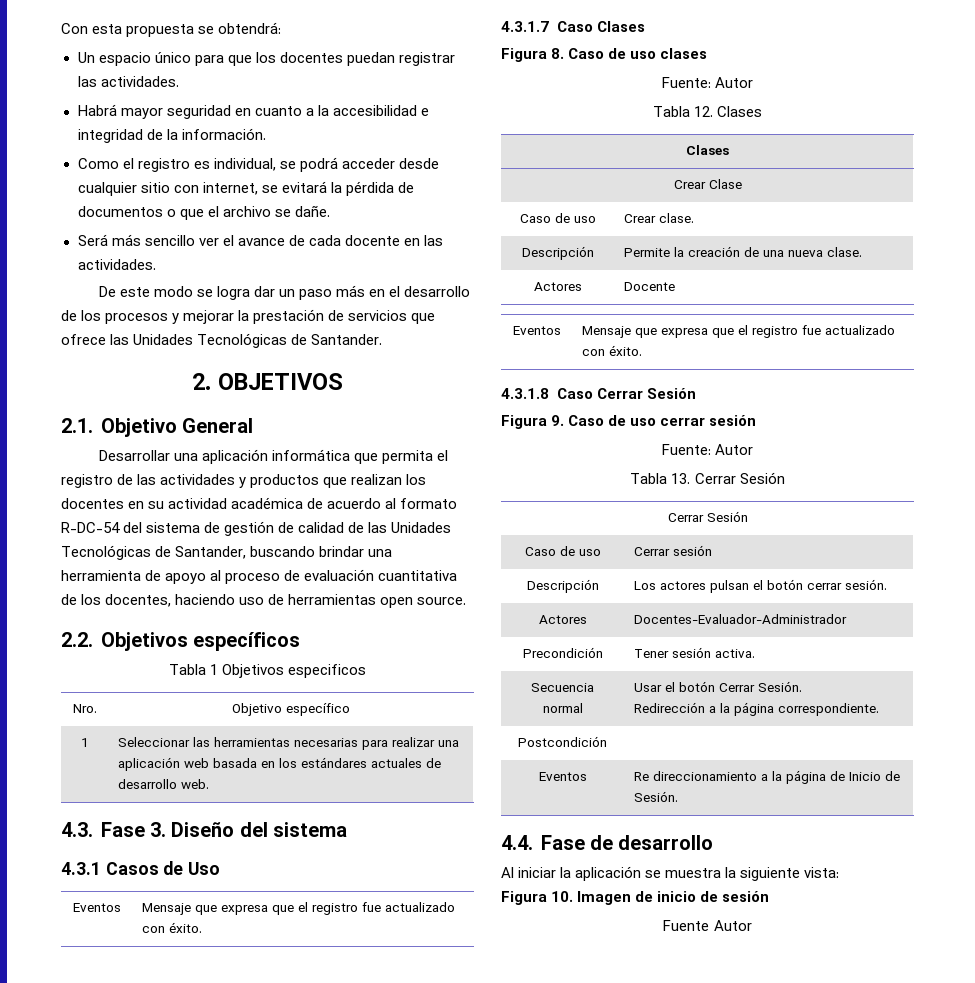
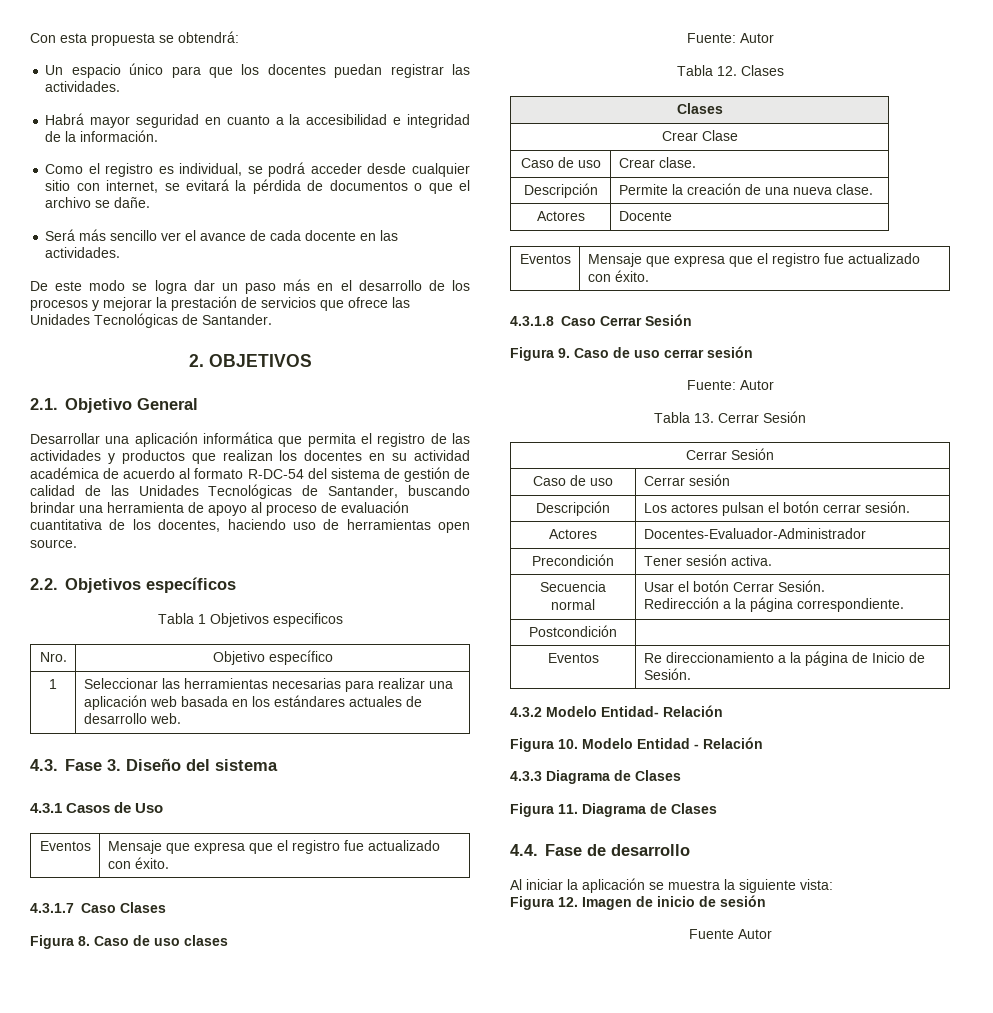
+ 4.3.2 Modelo Entidad- Relación
+ Figura 10. Modelo Entidad - Relación
+ 4.3.3 Diagrama de Clases
+ Figura 11. Diagrama de Clases
- Figura 10. Imagen de inicio de sesión
+ Figura 12. Imagen de inicio de sesión

